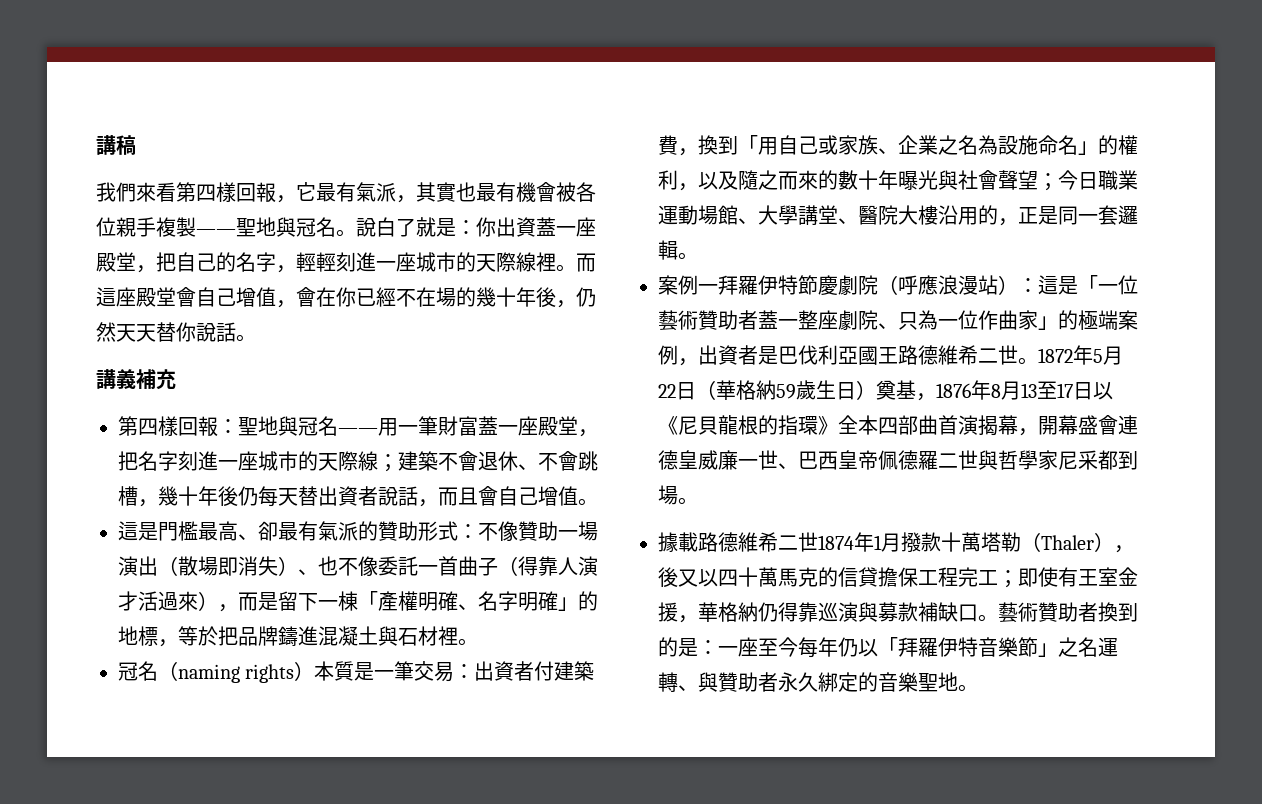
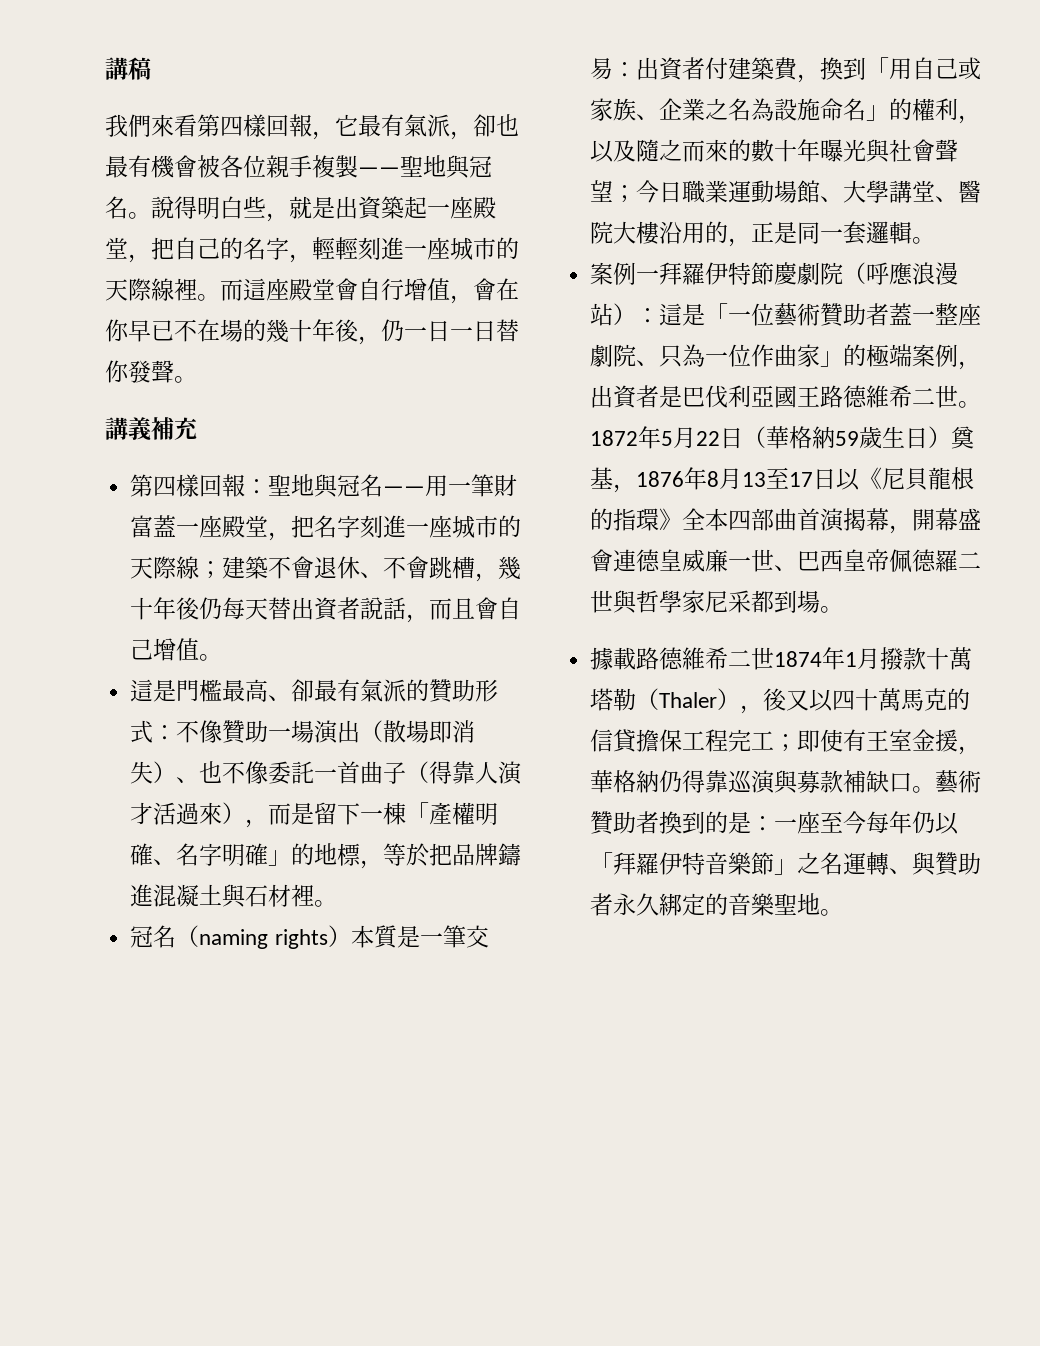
- 我們來看第四樣回報，它最有氣派，其實也最有機會被各位親手複製——聖地與冠名。
+ 我們來看第四樣回報，它最有氣派，卻也最有機會被各位親手複製——聖地與冠名。
- 說白了就是：你出資蓋一座殿堂，把自己的名字，輕輕刻進一座城市的天際線裡。
+ 說得明白些，就是出資築起一座殿堂，把自己的名字，輕輕刻進一座城市的天際線裡。
- 而這座殿堂會自己增值，會在你已經不在場的幾十年後，仍然天天替你說話。
+ 而這座殿堂會自行增值，會在你早已不在場的幾十年後，仍一日一日替你發聲。

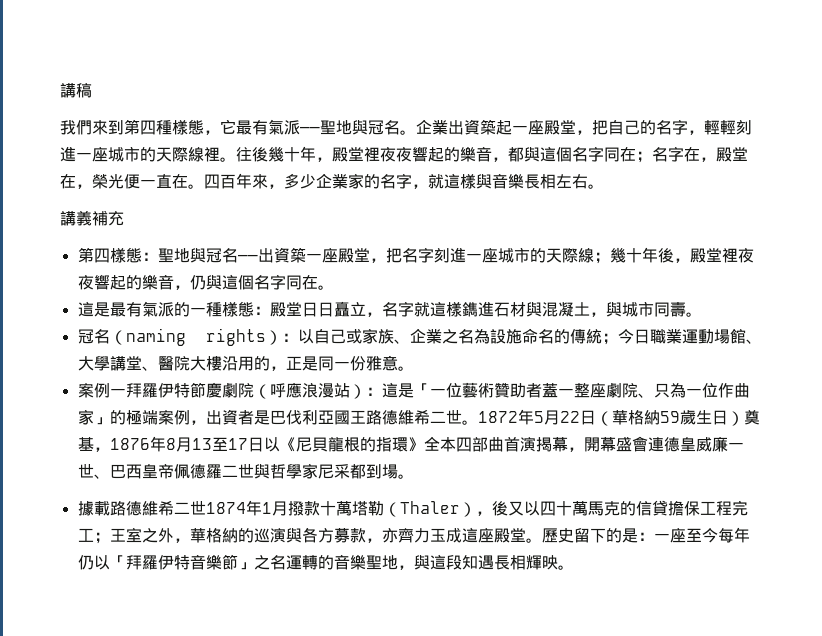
- 我們來看第四樣回報，它最有氣派，卻也最有機會被各位親手複製——聖地與冠名。說得明白些，就是出資築起一座殿堂，把自己的名字，輕輕刻進一座城市的天際線裡。
+ 我們來到第四種樣態，它最有氣派——聖地與冠名。企業出資築起一座殿堂，把自己的名字，輕輕刻進一座城市的天際線裡。
- 而這座殿堂會自行增值，會在你早已不在場的幾十年後，仍一日一日替你發聲。
+ 往後幾十年，殿堂裡夜夜響起的樂音，都與這個名字同在；名字在，殿堂在，榮光便一直在。四百年來，多少企業家的名字，就這樣與音樂長相左右。
- 第四樣回報：聖地與冠名——用一筆財富蓋一座殿堂，把名字刻進一座城市的天際線；建築不會退休、不會跳槽，幾十年後仍每天替出資者說話，而且會自己增值。
- 這是門檻最高、卻最有氣派的贊助形式：不像贊助一場演出（散場即消失）、也不像委託一首曲子（得靠人演才活過來），而是留下一棟「產權明確、名字明確」的地標，等於把品牌鑄進混凝土與石材裡。
+ 第四樣態：聖地與冠名——出資築一座殿堂，把名字刻進一座城市的天際線；幾十年後，殿堂裡夜夜響起的樂音，仍與這個名字同在。
+ 這是最有氣派的一種樣態：殿堂日日矗立，名字就這樣鐫進石材與混凝土，與城市同壽。
- 冠名（naming rights）本質是一筆交易：出資者付建築費，換到「用自己或家族、企業之名為設施命名」的權利，以及隨之而來的數十年曝光與社會聲望；今日職業運動場館、大學講堂、醫院大樓沿用的，正是同一套邏輯。
+ 冠名（naming rights）：以自己或家族、企業之名為設施命名的傳統；今日職業運動場館、大學講堂、醫院大樓沿用的，正是同一份雅意。
- 據載路德維希二世1874年1月撥款十萬塔勒（Thaler），後又以四十萬馬克的信貸擔保工程完工；即使有王室金援，華格納仍得靠巡演與募款補缺口。藝術贊助者換到的是：一座至今每年仍以「拜羅伊特音樂節」之名運轉、與贊助者永久綁定的音樂聖地。
+ 據載路德維希二世1874年1月撥款十萬塔勒（Thaler），後又以四十萬馬克的信貸擔保工程完工；王室之外，華格納的巡演與各方募款，亦齊力玉成這座殿堂。歷史留下的是：一座至今每年仍以「拜羅伊特音樂節」之名運轉的音樂聖地，與這段知遇長相輝映。

